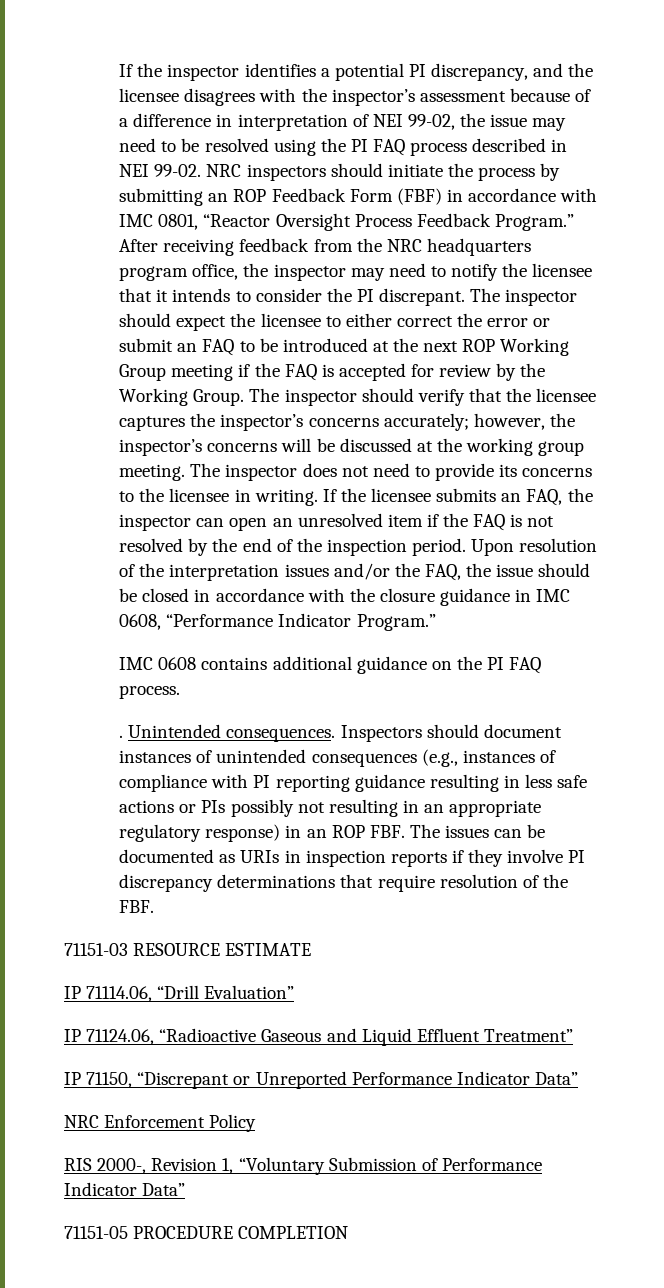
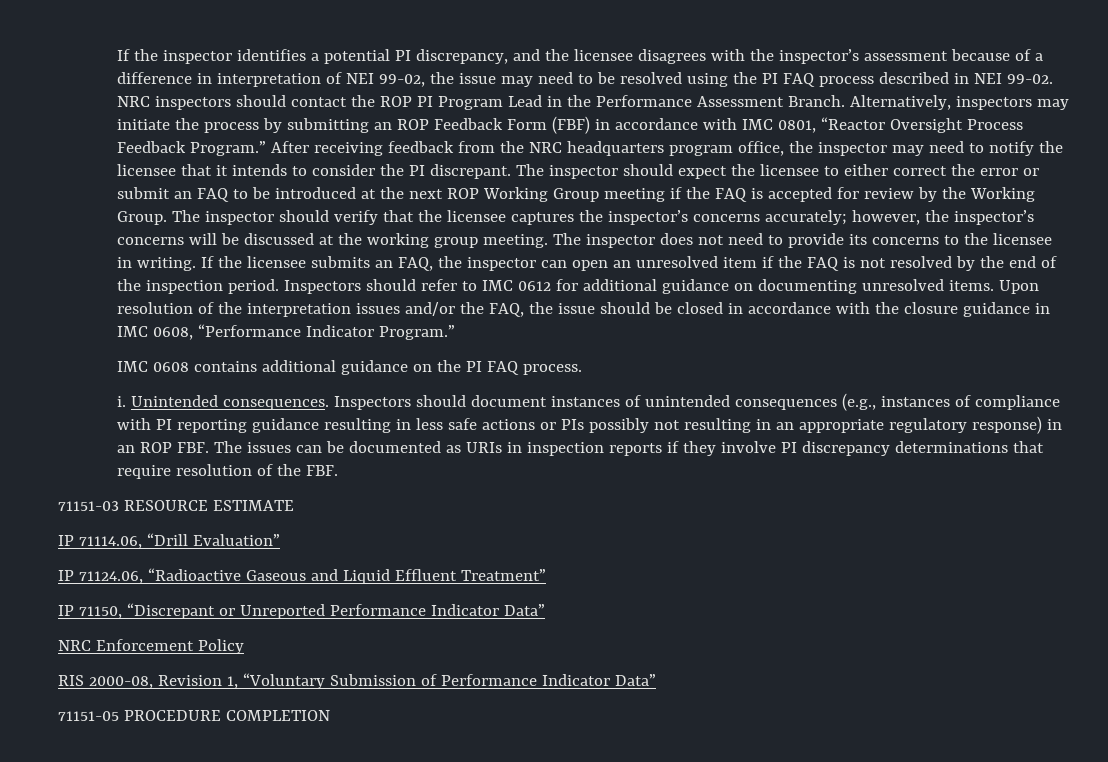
- NRC inspectors should initiate the process by submitting an ROP Feedback Form (FBF) in accordance with IMC 0801, “Reactor Oversight Process Feedback Program.”
+ NRC inspectors should contact the ROP PI Program Lead in the Performance Assessment Branch. Alternatively, inspectors may initiate the process by submitting an ROP Feedback Form (FBF) in accordance with IMC 0801, “Reactor Oversight Process Feedback Program.”
+ Inspectors should refer to IMC 0612 for additional guidance on documenting unresolved items.
- .
+ i.
- RIS 2000-, Revision 1, “Voluntary Submission of Performance Indicator Data”
+ RIS 2000-08, Revision 1, “Voluntary Submission of Performance Indicator Data”

